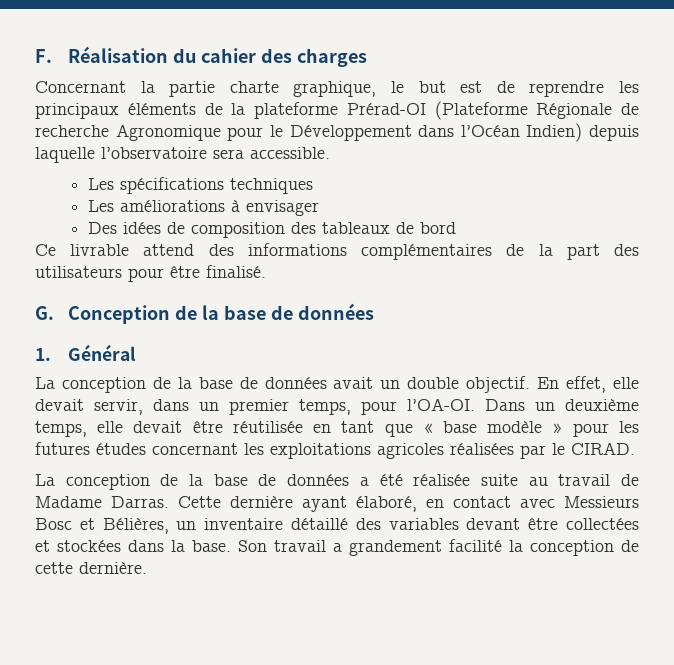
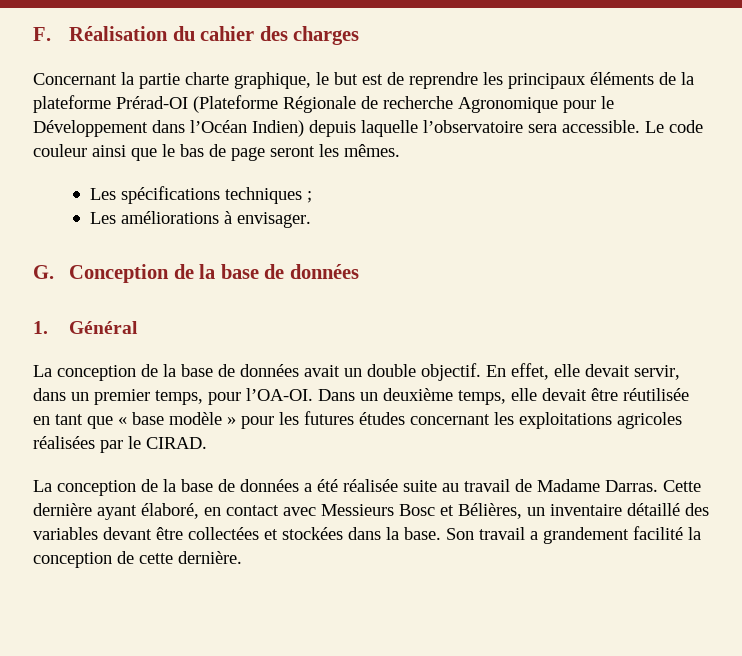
+ Le code couleur ainsi que le bas de page seront les mêmes.
- Les spécifications techniques
+ Les spécifications techniques ;
- Les améliorations à envisager
- Des idées de composition des tableaux de bord
- Ce livrable attend des informations complémentaires de la part des utilisateurs pour être finalisé.
+ Les améliorations à envisager.

